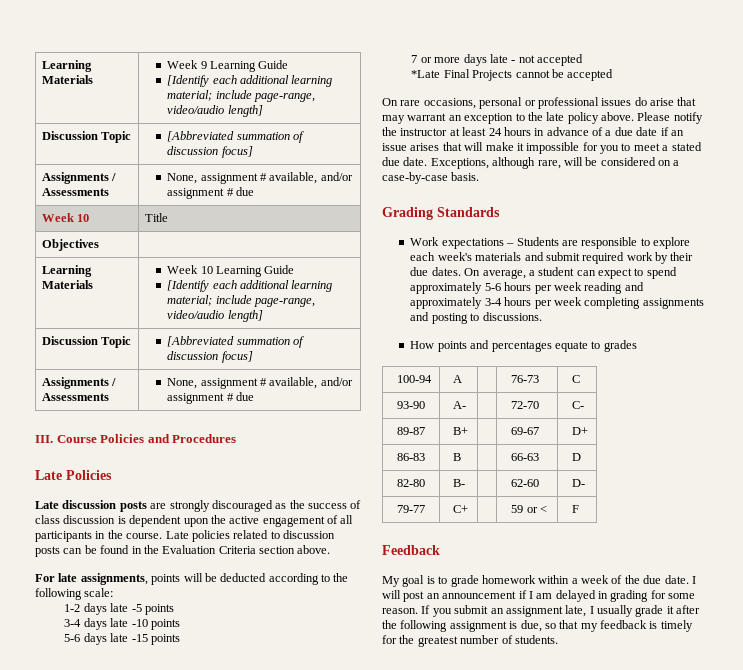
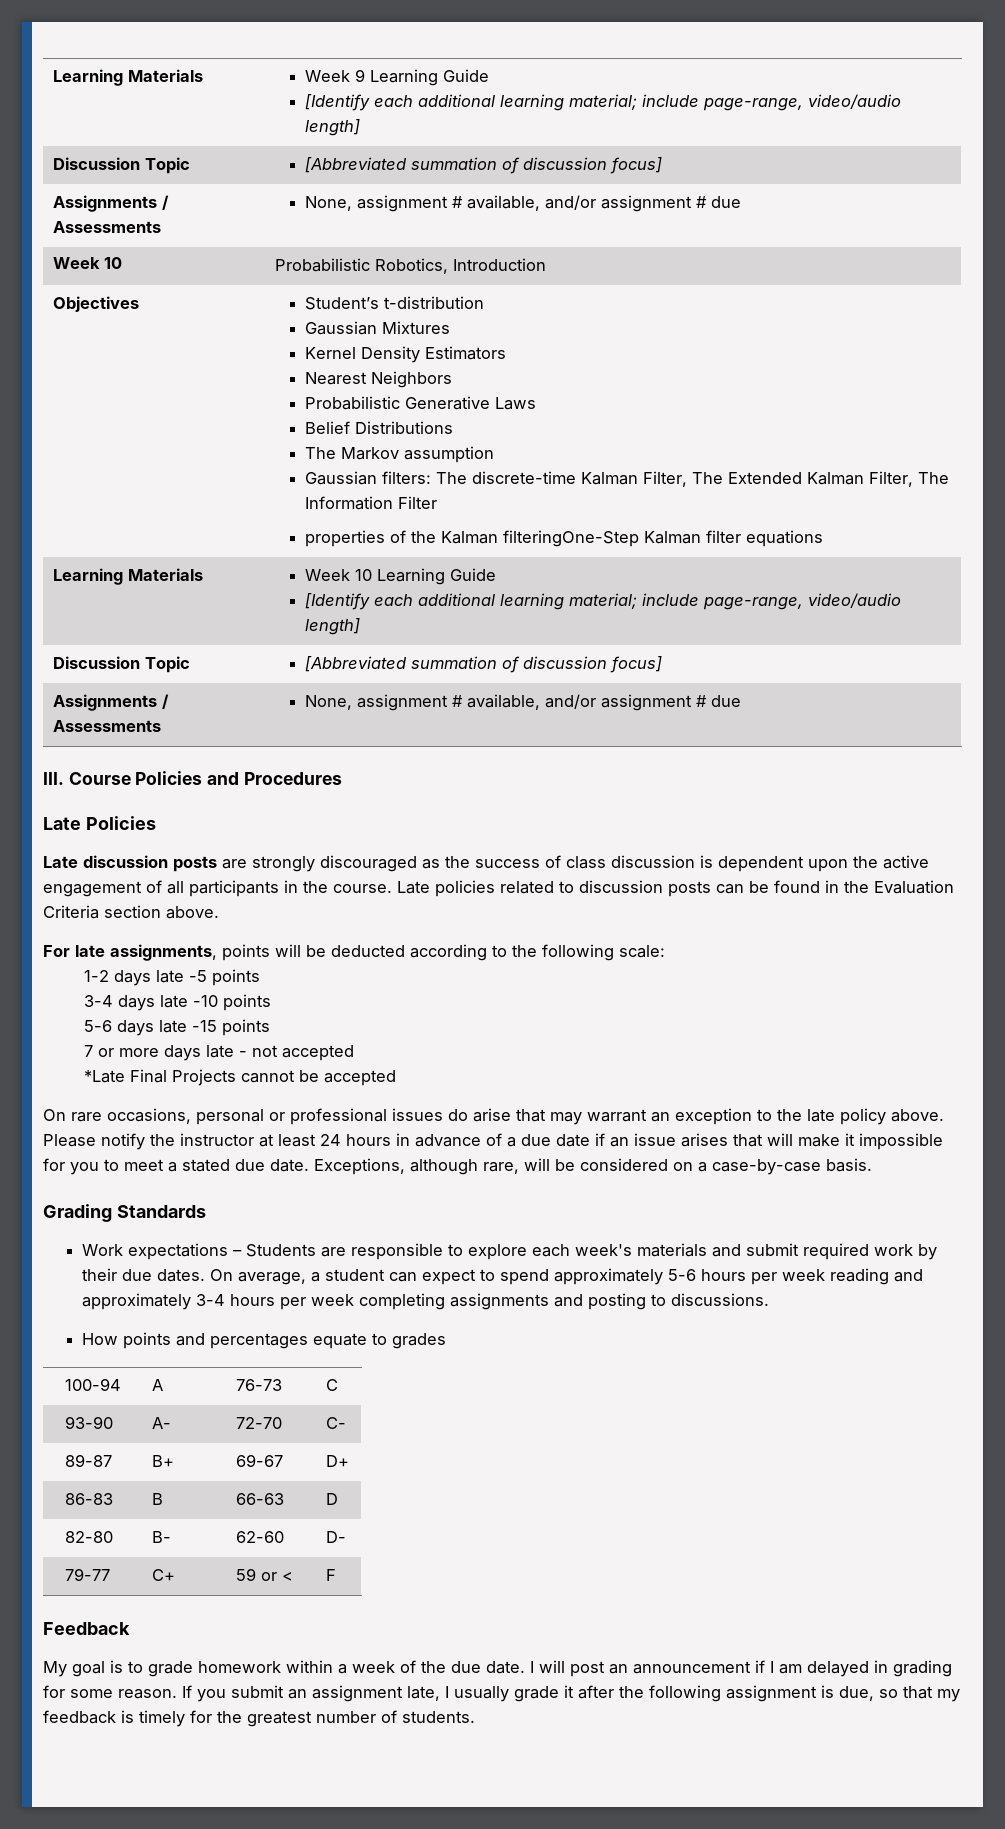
- Week 10 | Title
- Objectives |
+ Week 10 | Probabilistic Robotics, Introduction
+ Objectives | Student’s t-distribution
+ Gaussian Mixtures
+ Kernel Density Estimators
+ Nearest Neighbors
+ Probabilistic Generative Laws
+ Belief Distributions
+ The Markov assumption
+ Gaussian filters: The discrete-time Kalman Filter, The Extended Kalman Filter, The Information Filter
+ properties of the Kalman filteringOne-Step Kalman filter equations

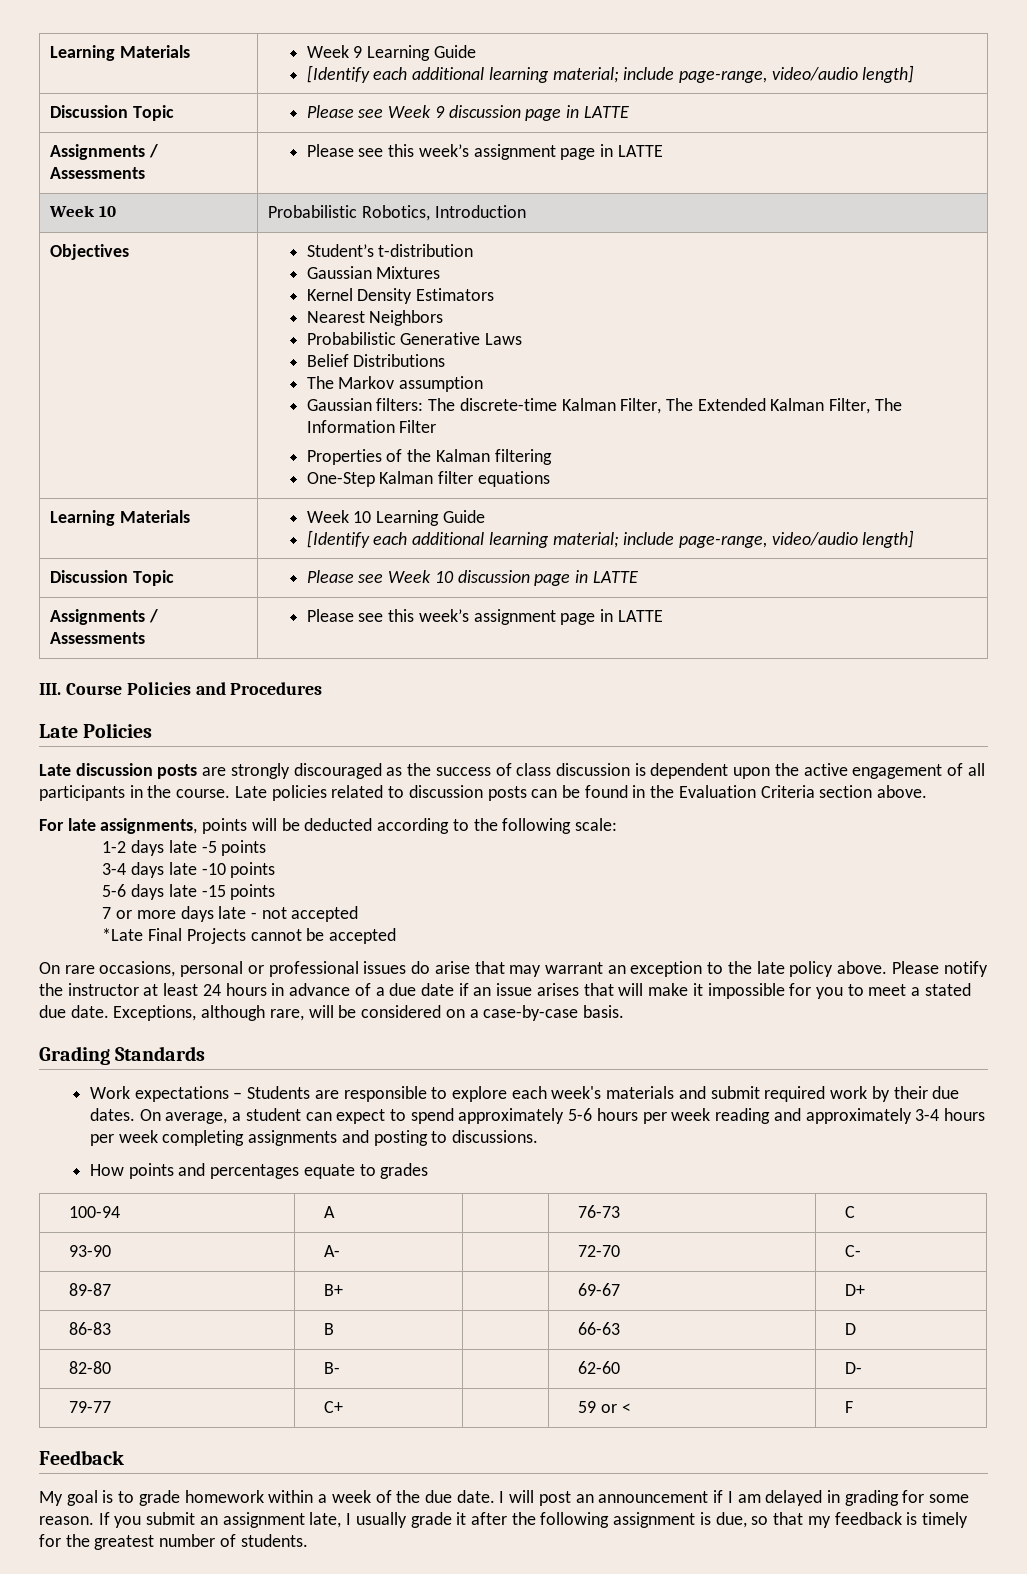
  Learning Materials | Week 9 Learning Guide
  [Identify each additional learning material; include page-range, video/audio length]
- Discussion Topic | [Abbreviated summation of discussion focus]
- Assignments / Assessments | None, assignment # available, and/or assignment # due
+ Discussion Topic | Please see Week 9 discussion page in LATTE
+ Assignments / Assessments | Please see this week’s assignment page in LATTE
  Objectives | Student’s t-distribution
  Gaussian Mixtures
  Kernel Density Estimators
  Nearest Neighbors
  Probabilistic Generative Laws
  Belief Distributions
  The Markov assumption
  Gaussian filters: The discrete-time Kalman Filter, The Extended Kalman Filter, The Information Filter
- properties of the Kalman filteringOne-Step Kalman filter equations
+ Properties of the Kalman filtering
+ One-Step Kalman filter equations
  Learning Materials | Week 10 Learning Guide
  [Identify each additional learning material; include page-range, video/audio length]
- Discussion Topic | [Abbreviated summation of discussion focus]
- Assignments / Assessments | None, assignment # available, and/or assignment # due
+ Discussion Topic | Please see Week 10 discussion page in LATTE
+ Assignments / Assessments | Please see this week’s assignment page in LATTE

